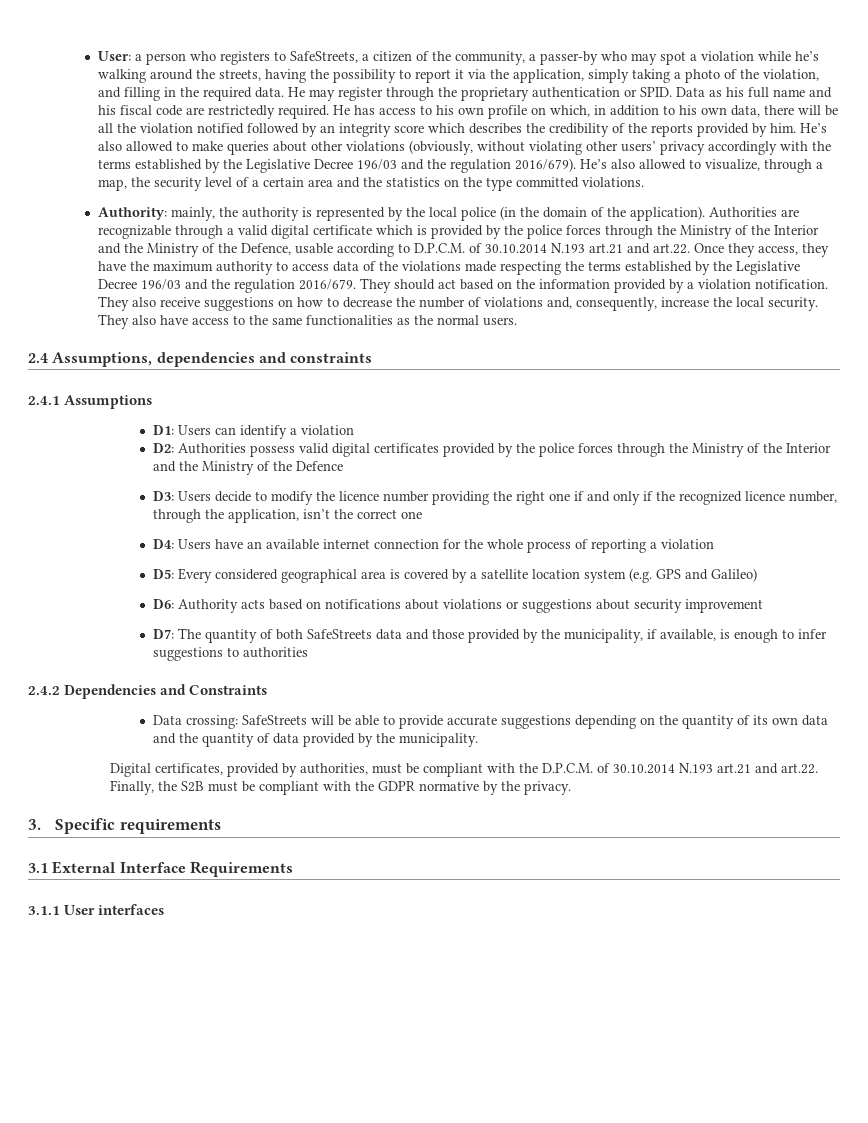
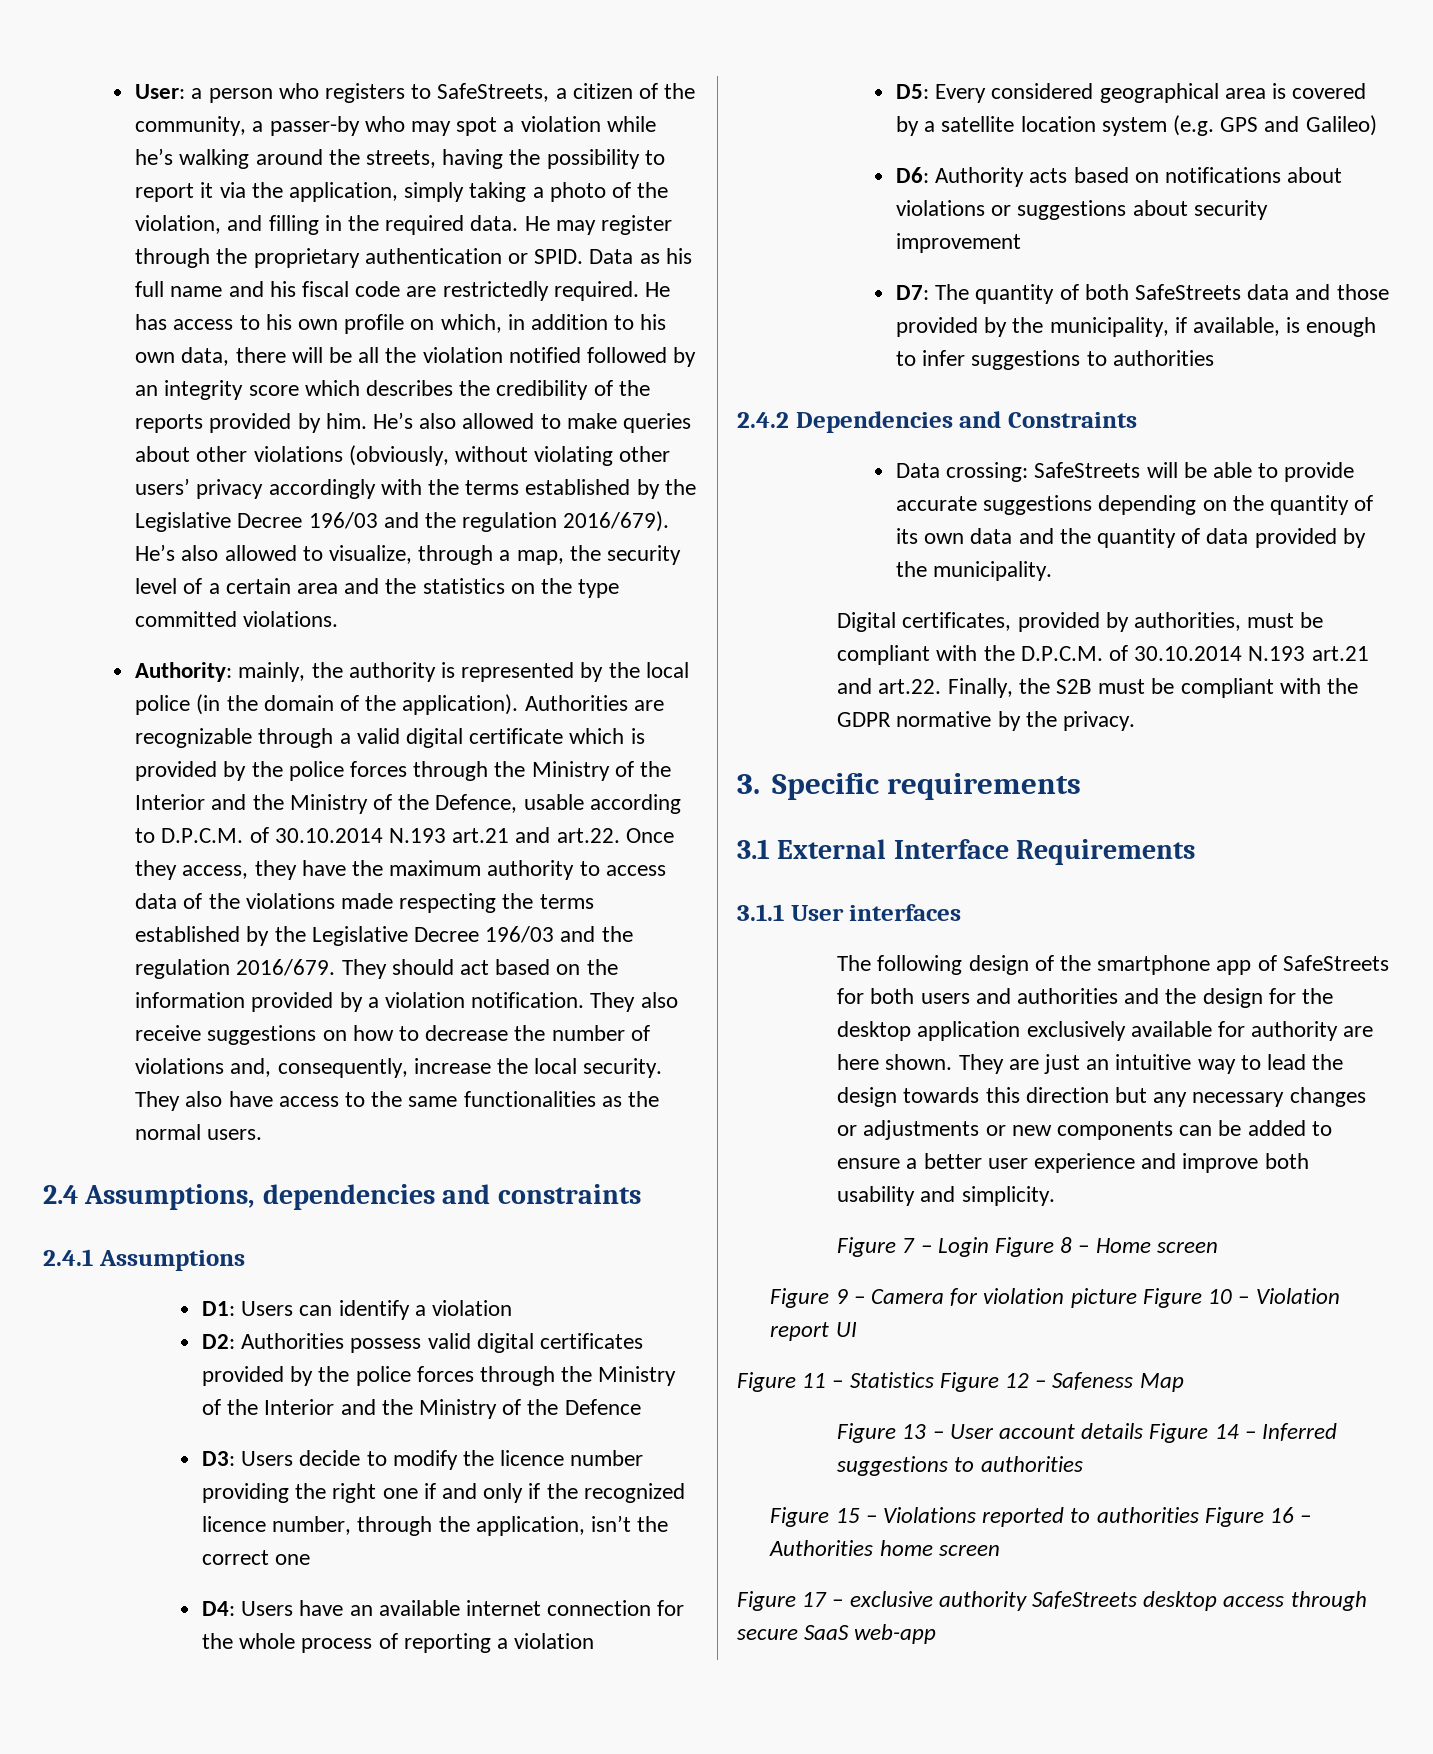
+ The following design of the smartphone app of SafeStreets for both users and authorities and the design for the desktop application exclusively available for authority are here shown. They are just an intuitive way to lead the design towards this direction but any necessary changes or adjustments or new components can be added to ensure a better user experience and improve both usability and simplicity.
+ Figure 7 – Login Figure 8 – Home screen
+ Figure 9 – Camera for violation picture Figure 10 – Violation report UI
+ Figure 11 – Statistics Figure 12 – Safeness Map
+ Figure 13 – User account details Figure 14 – Inferred suggestions to authorities
+ Figure 15 – Violations reported to authorities Figure 16 – Authorities home screen
+ Figure 17 – exclusive authority SafeStreets desktop access through secure SaaS web-app

